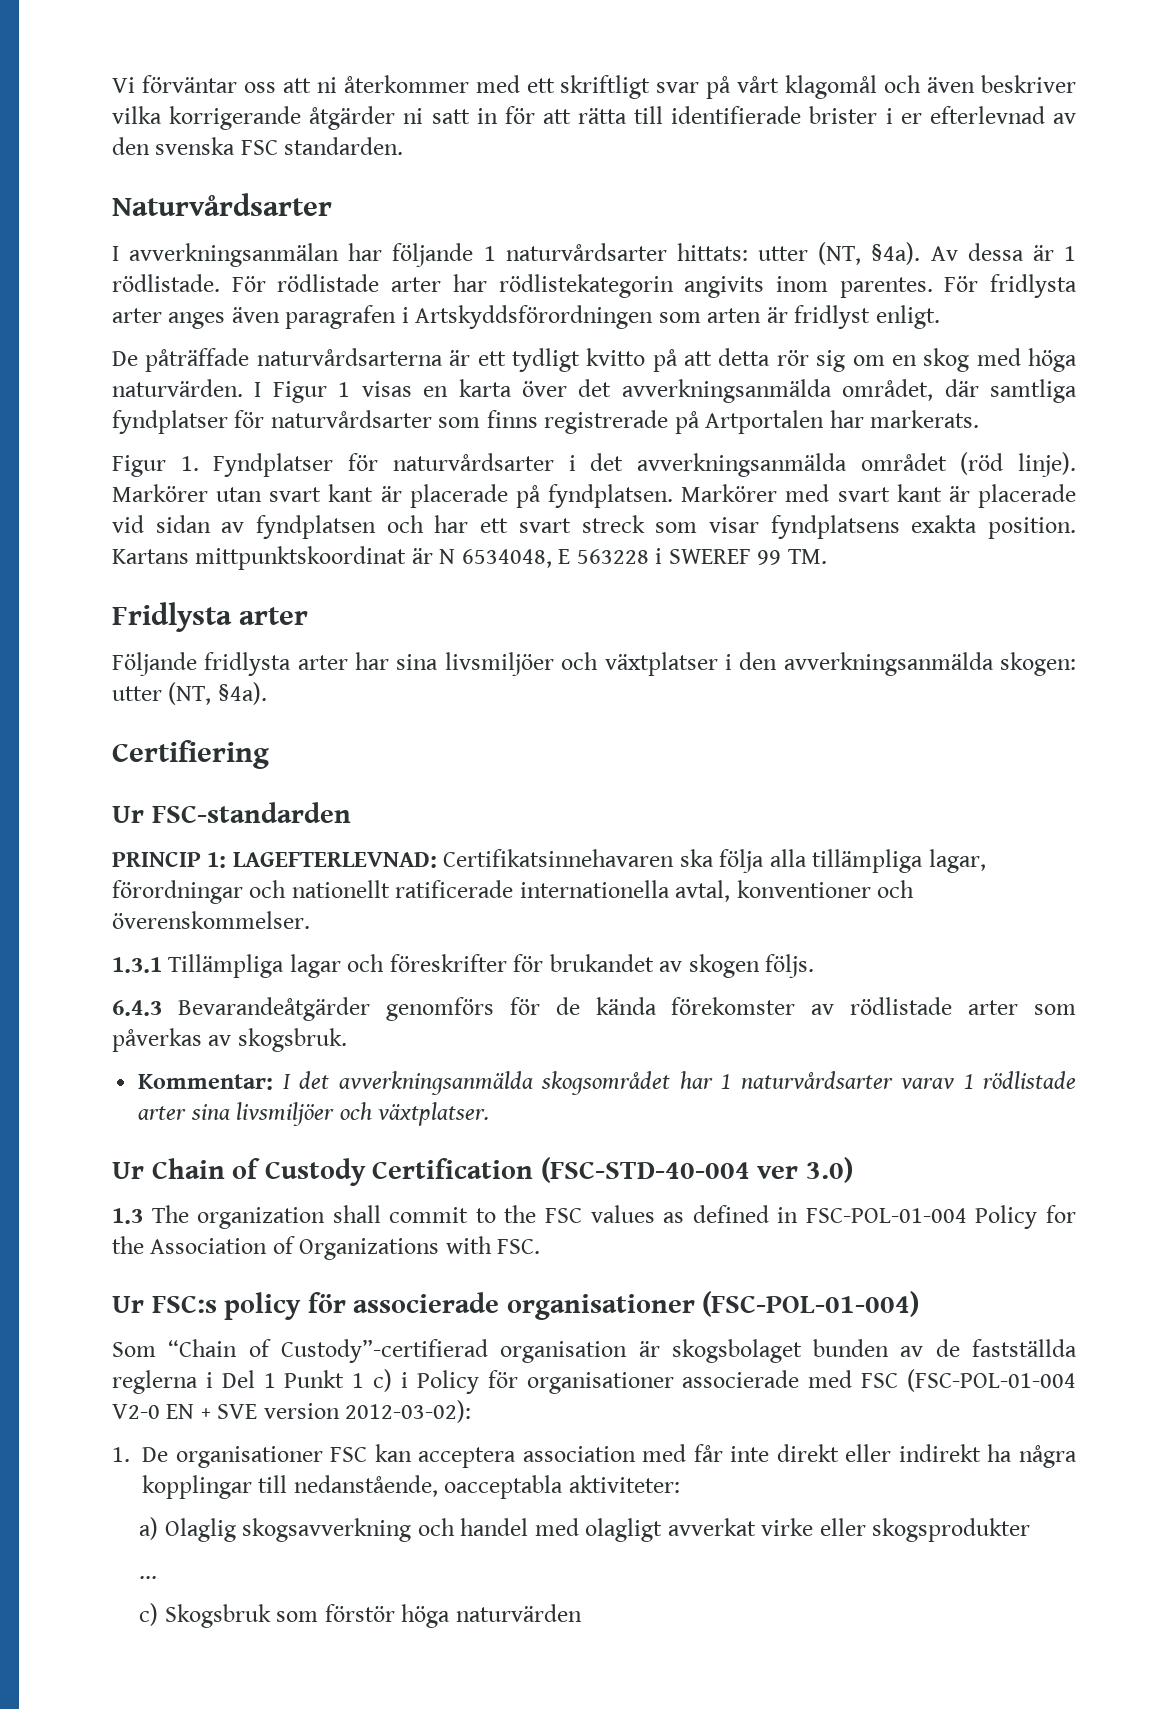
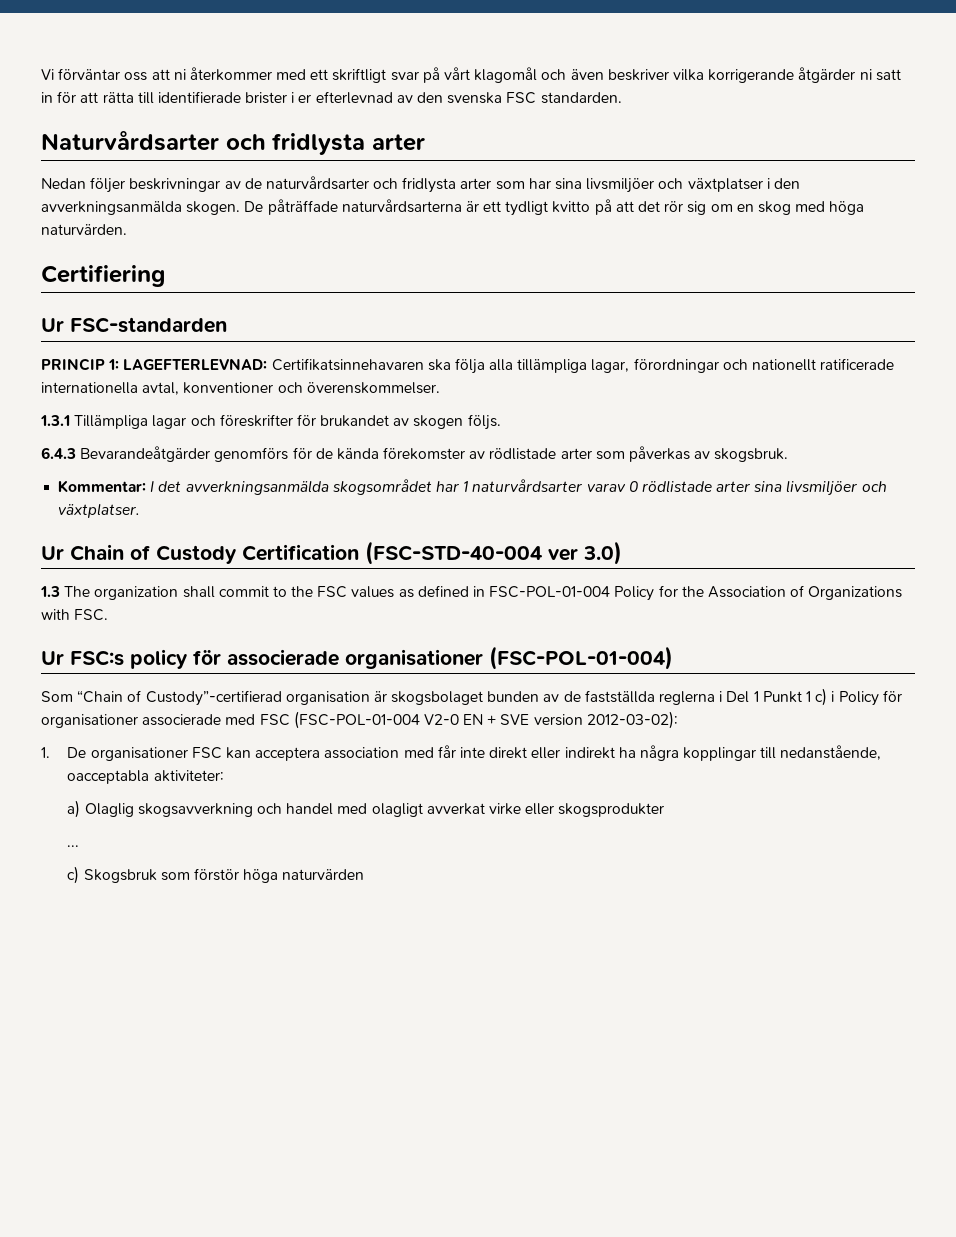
- Naturvårdsarter
- I avverkningsanmälan har följande 1 naturvårdsarter hittats: utter (NT, §4a). Av dessa är 1 rödlistade. För rödlistade arter har rödlistekategorin angivits inom parentes. För fridlysta arter anges även paragrafen i Artskyddsförordningen som arten är fridlyst enligt.
- De påträffade naturvårdsarterna är ett tydligt kvitto på att detta rör sig om en skog med höga naturvärden. I Figur 1 visas en karta över det avverkningsanmälda området, där samtliga fyndplatser för naturvårdsarter som finns registrerade på Artportalen har markerats.
- Figur 1. Fyndplatser för naturvårdsarter i det avverkningsanmälda området (röd linje). Markörer utan svart kant är placerade på fyndplatsen. Markörer med svart kant är placerade vid sidan av fyndplatsen och har ett svart streck som visar fyndplatsens exakta position. Kartans mittpunktskoordinat är N 6534048, E 563228 i SWEREF 99 TM.
- Fridlysta arter
- Följande fridlysta arter har sina livsmiljöer och växtplatser i den avverkningsanmälda skogen: utter (NT, §4a).
+ Naturvårdsarter och fridlysta arter
+ Nedan följer beskrivningar av de naturvårdsarter och fridlysta arter som har sina livsmiljöer och växtplatser i den avverkningsanmälda skogen. De påträffade naturvårdsarterna är ett tydligt kvitto på att det rör sig om en skog med höga naturvärden.
- Kommentar: I det avverkningsanmälda skogsområdet har 1 naturvårdsarter varav 1 rödlistade arter sina livsmiljöer och växtplatser.
+ Kommentar: I det avverkningsanmälda skogsområdet har 1 naturvårdsarter varav 0 rödlistade arter sina livsmiljöer och växtplatser.

